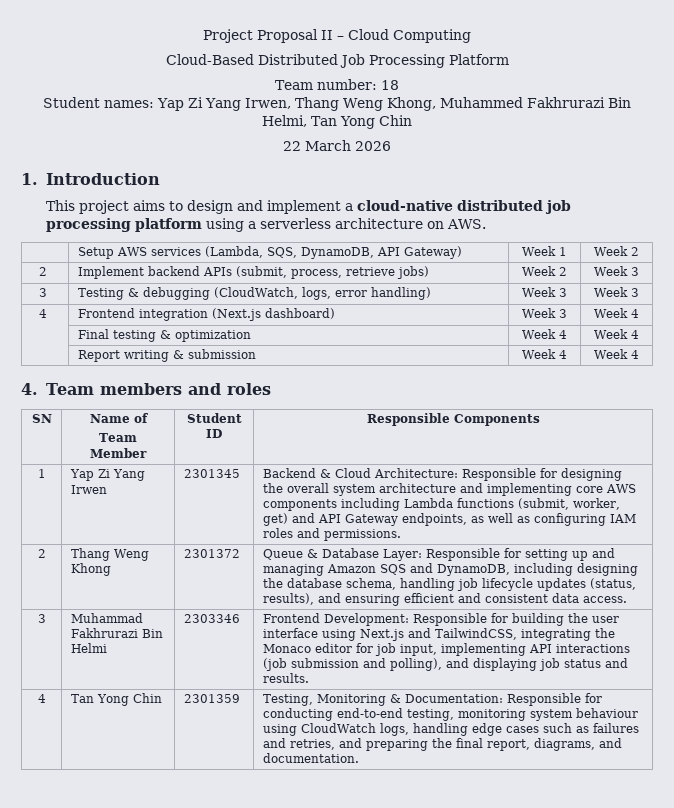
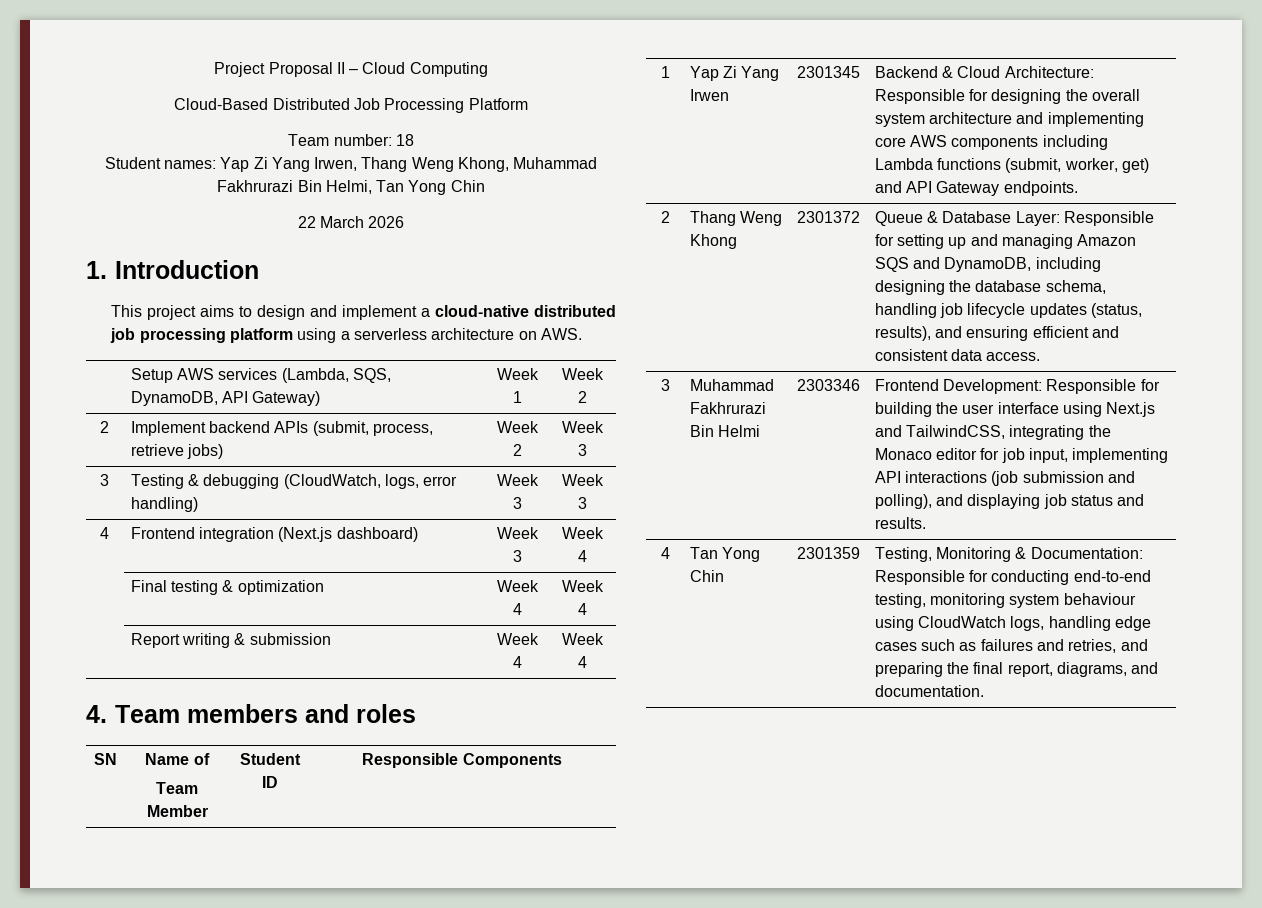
- Student names: Yap Zi Yang Irwen, Thang Weng Khong, Muhammed Fakhrurazi Bin Helmi, Tan Yong Chin
+ Student names: Yap Zi Yang Irwen, Thang Weng Khong, Muhammad Fakhrurazi Bin Helmi, Tan Yong Chin
- 1 | Yap Zi Yang Irwen | 2301345 | Backend & Cloud Architecture: Responsible for designing the overall system architecture and implementing core AWS components including Lambda functions (submit, worker, get) and API Gateway endpoints, as well as configuring IAM roles and permissions.
+ 1 | Yap Zi Yang Irwen | 2301345 | Backend & Cloud Architecture: Responsible for designing the overall system architecture and implementing core AWS components including Lambda functions (submit, worker, get) and API Gateway endpoints.

